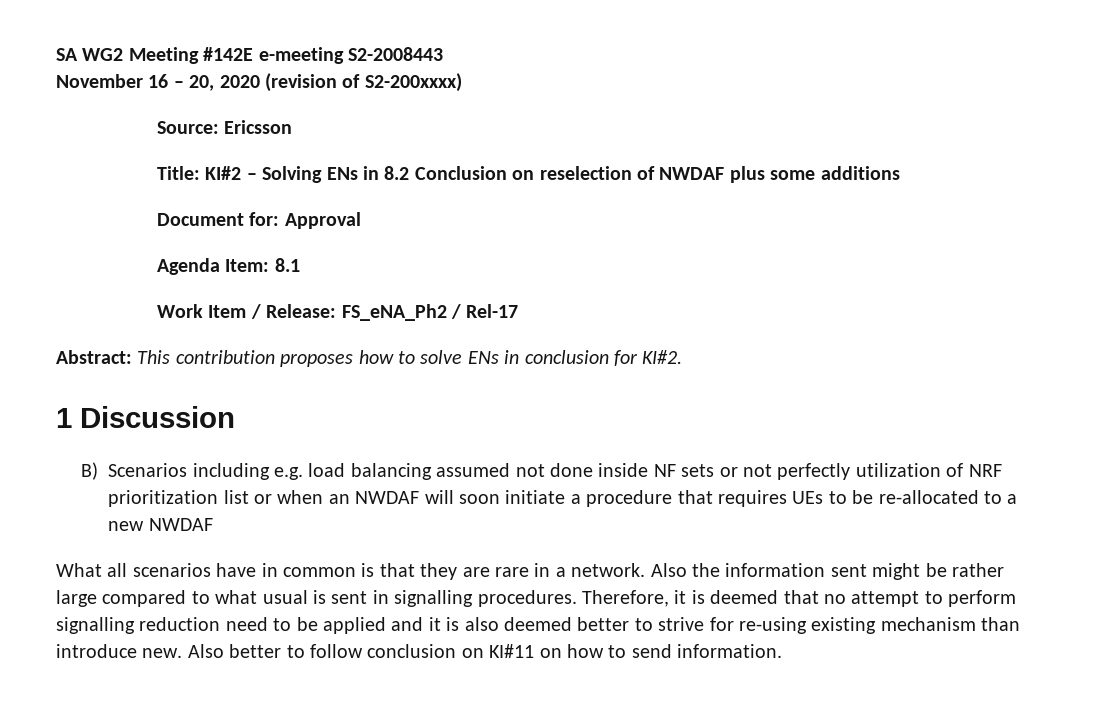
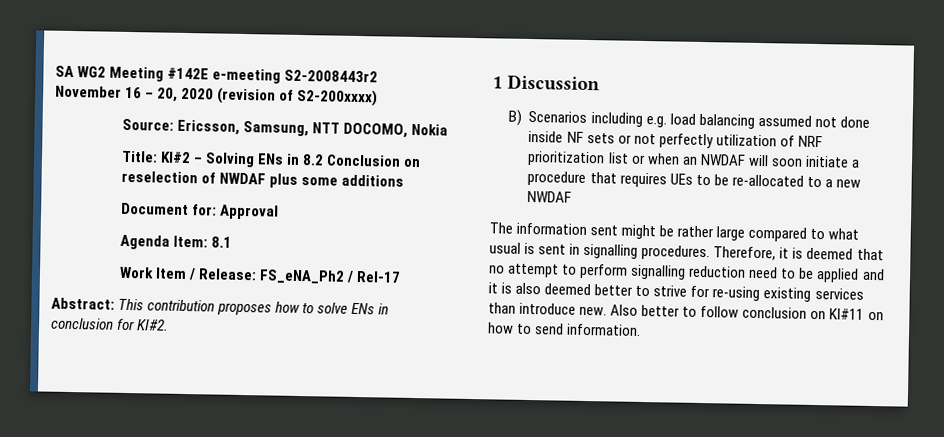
- SA WG2 Meeting #142E e-meeting S2-2008443
+ SA WG2 Meeting #142E e-meeting S2-2008443r2
- Source: Ericsson
+ Source: Ericsson, Samsung, NTT DOCOMO, Nokia
- What all scenarios have in common is that they are rare in a network. Also the information sent might be rather large compared to what usual is sent in signalling procedures.
+ The information sent might be rather large compared to what usual is sent in signalling procedures.
- Therefore, it is deemed that no attempt to perform signalling reduction need to be applied and it is also deemed better to strive for re-using existing mechanism than introduce new.
+ Therefore, it is deemed that no attempt to perform signalling reduction need to be applied and it is also deemed better to strive for re-using existing services than introduce new.

